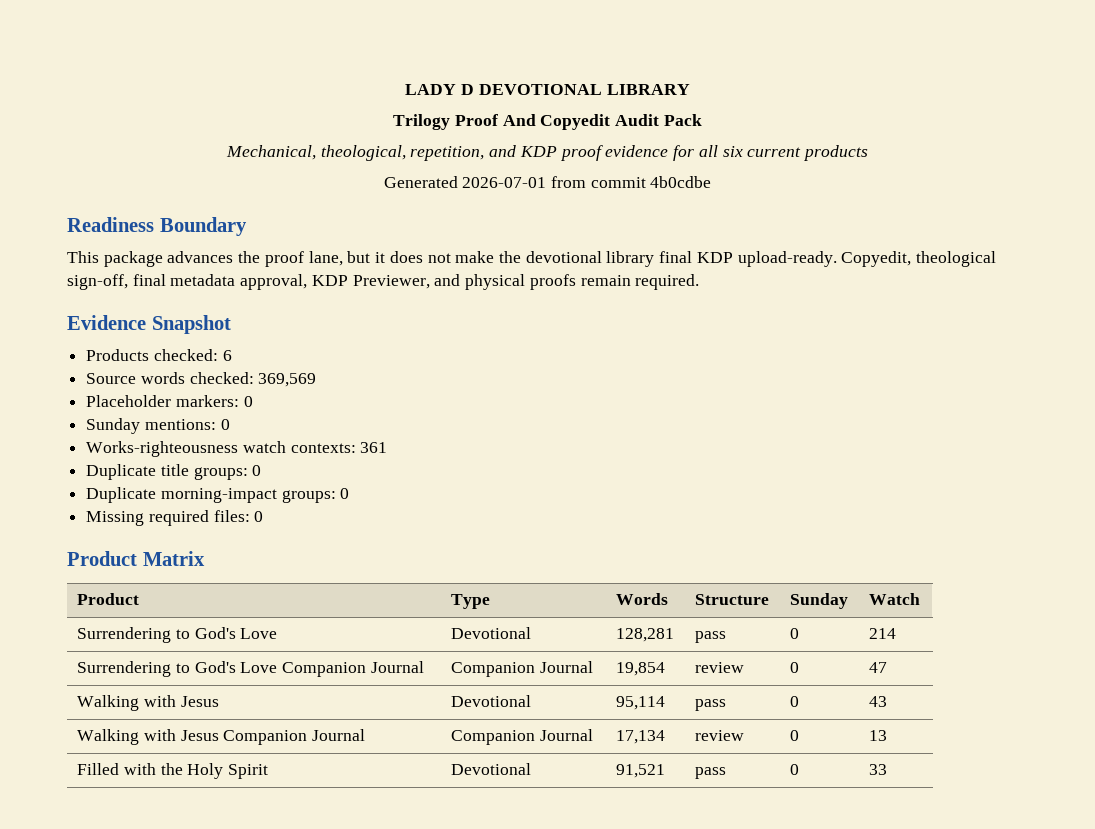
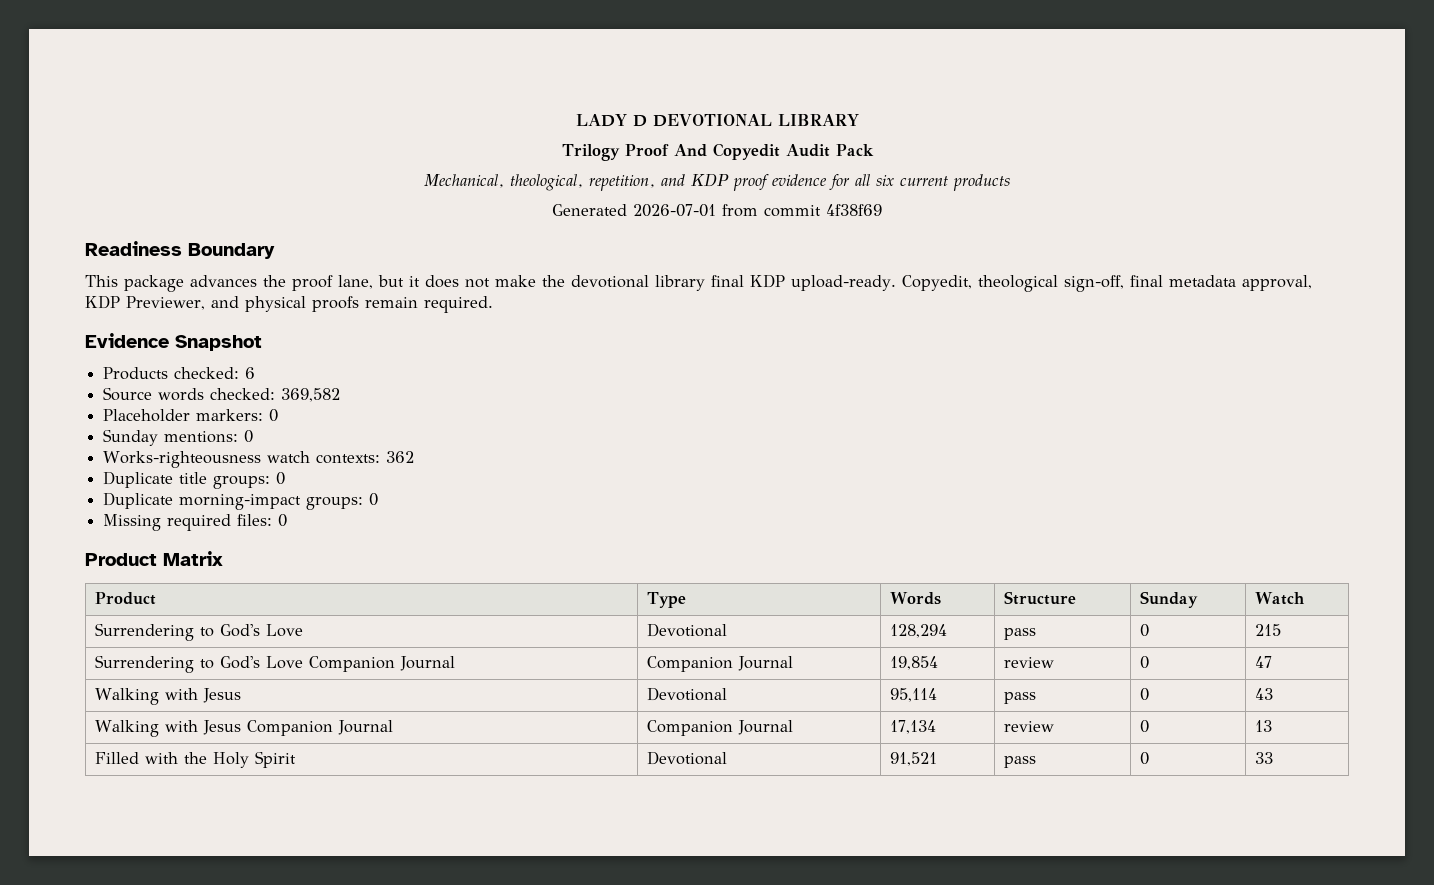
- Generated 2026-07-01 from commit 4b0cdbe
+ Generated 2026-07-01 from commit 4f38f69
- Source words checked: 369,569
+ Source words checked: 369,582
- Works-righteousness watch contexts: 361
+ Works-righteousness watch contexts: 362
- Surrendering to God's Love | Devotional | 128,281 | pass | 0 | 214
+ Surrendering to God's Love | Devotional | 128,294 | pass | 0 | 215

